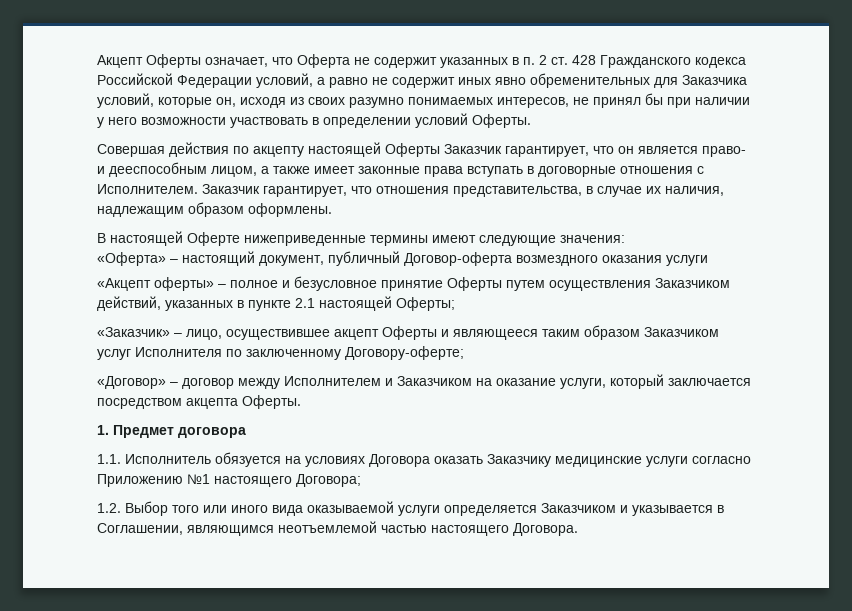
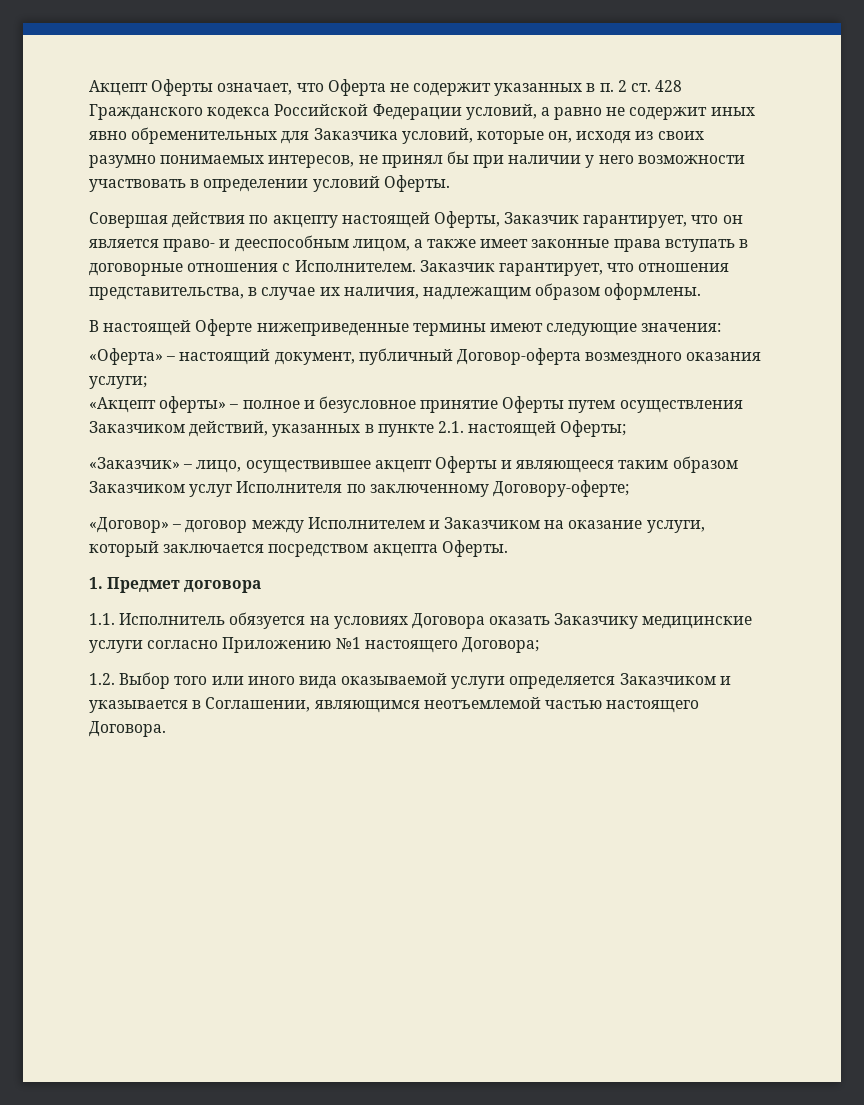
- Совершая действия по акцепту настоящей Оферты Заказчик гарантирует, что он является право- и дееспособным лицом, а также имеет законные права вступать в договорные отношения с Исполнителем.
+ Совершая действия по акцепту настоящей Оферты, Заказчик гарантирует, что он является право- и дееспособным лицом, а также имеет законные права вступать в договорные отношения с Исполнителем.
- «Оферта» – настоящий документ, публичный Договор-оферта возмездного оказания услуги
+ «Оферта» – настоящий документ, публичный Договор-оферта возмездного оказания услуги;
- «Акцепт оферты» – полное и безусловное принятие Оферты путем осуществления Заказчиком действий, указанных в пункте 2.1 настоящей Оферты;
+ «Акцепт оферты» – полное и безусловное принятие Оферты путем осуществления Заказчиком действий, указанных в пункте 2.1. настоящей Оферты;

